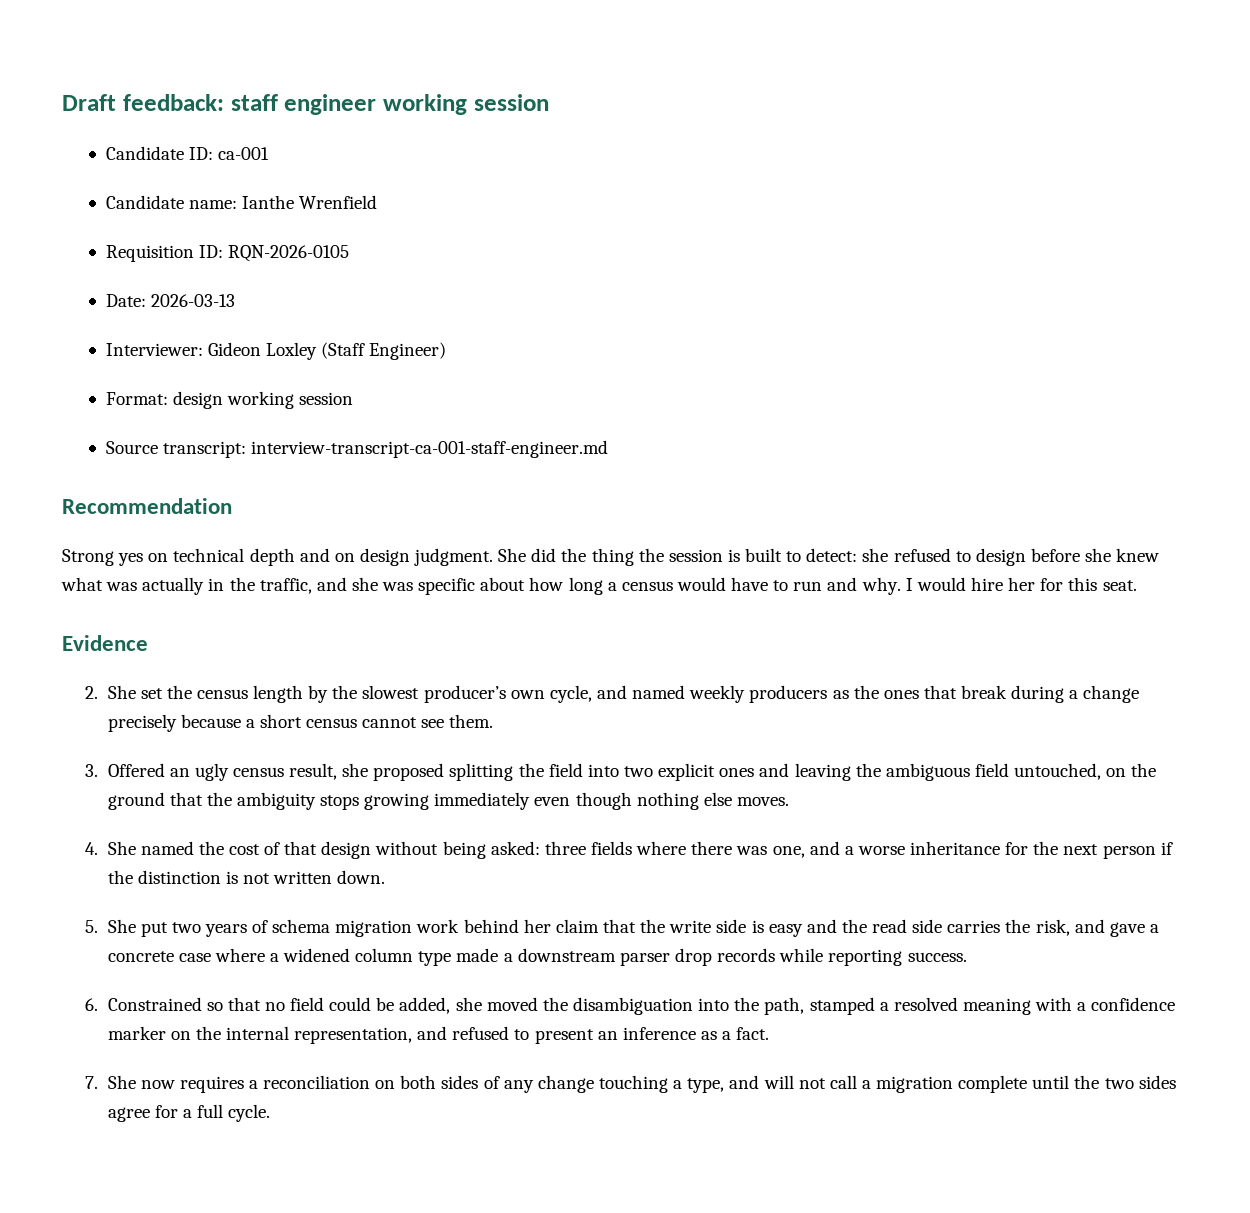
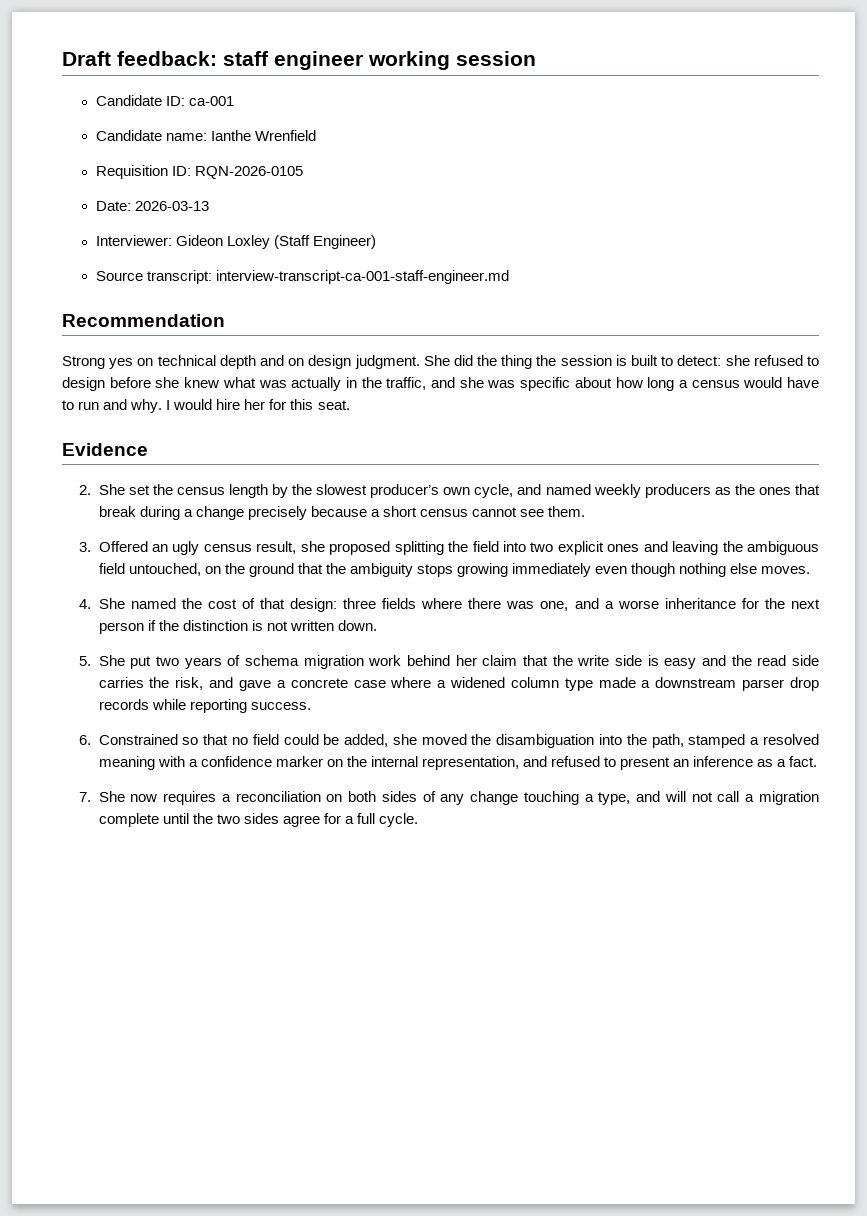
- Format: design working session
- 4. She named the cost of that design without being asked: three fields where there was one, and a worse inheritance for the next person if the distinction is not written down.
+ 4. She named the cost of that design: three fields where there was one, and a worse inheritance for the next person if the distinction is not written down.

